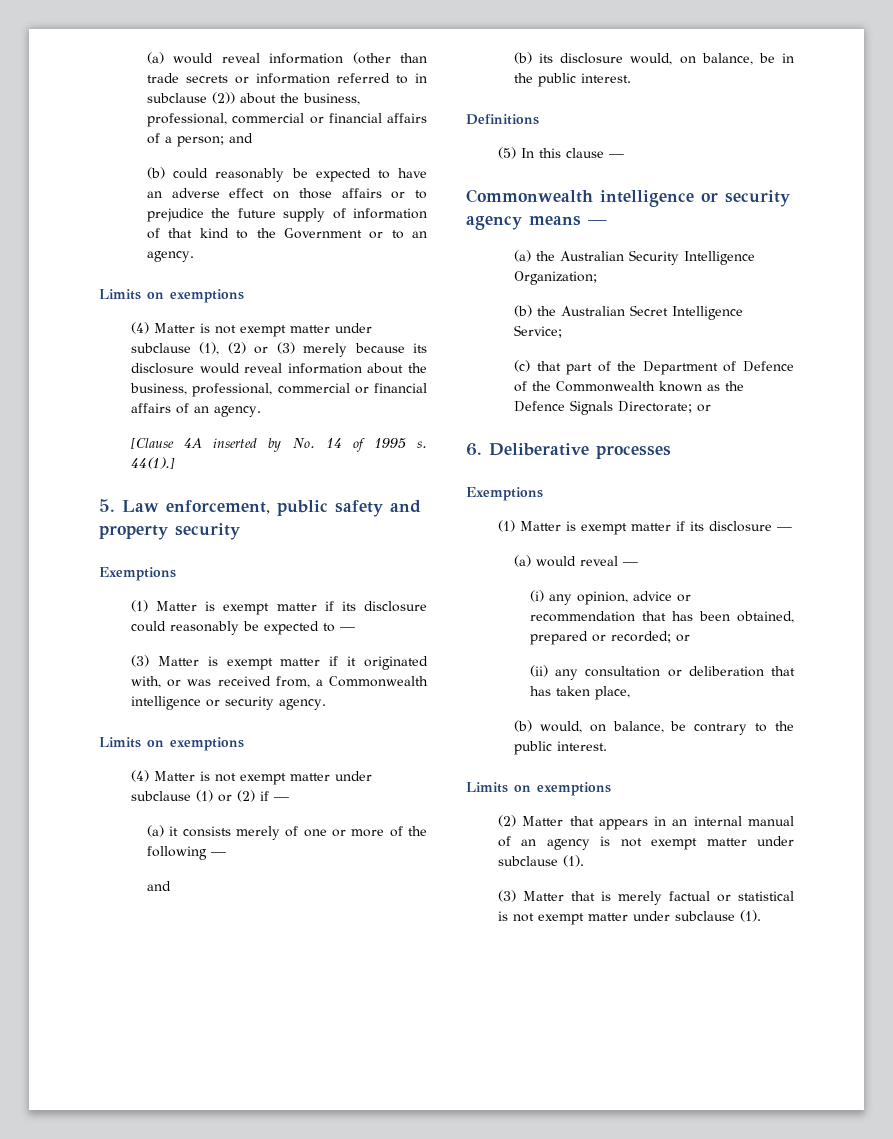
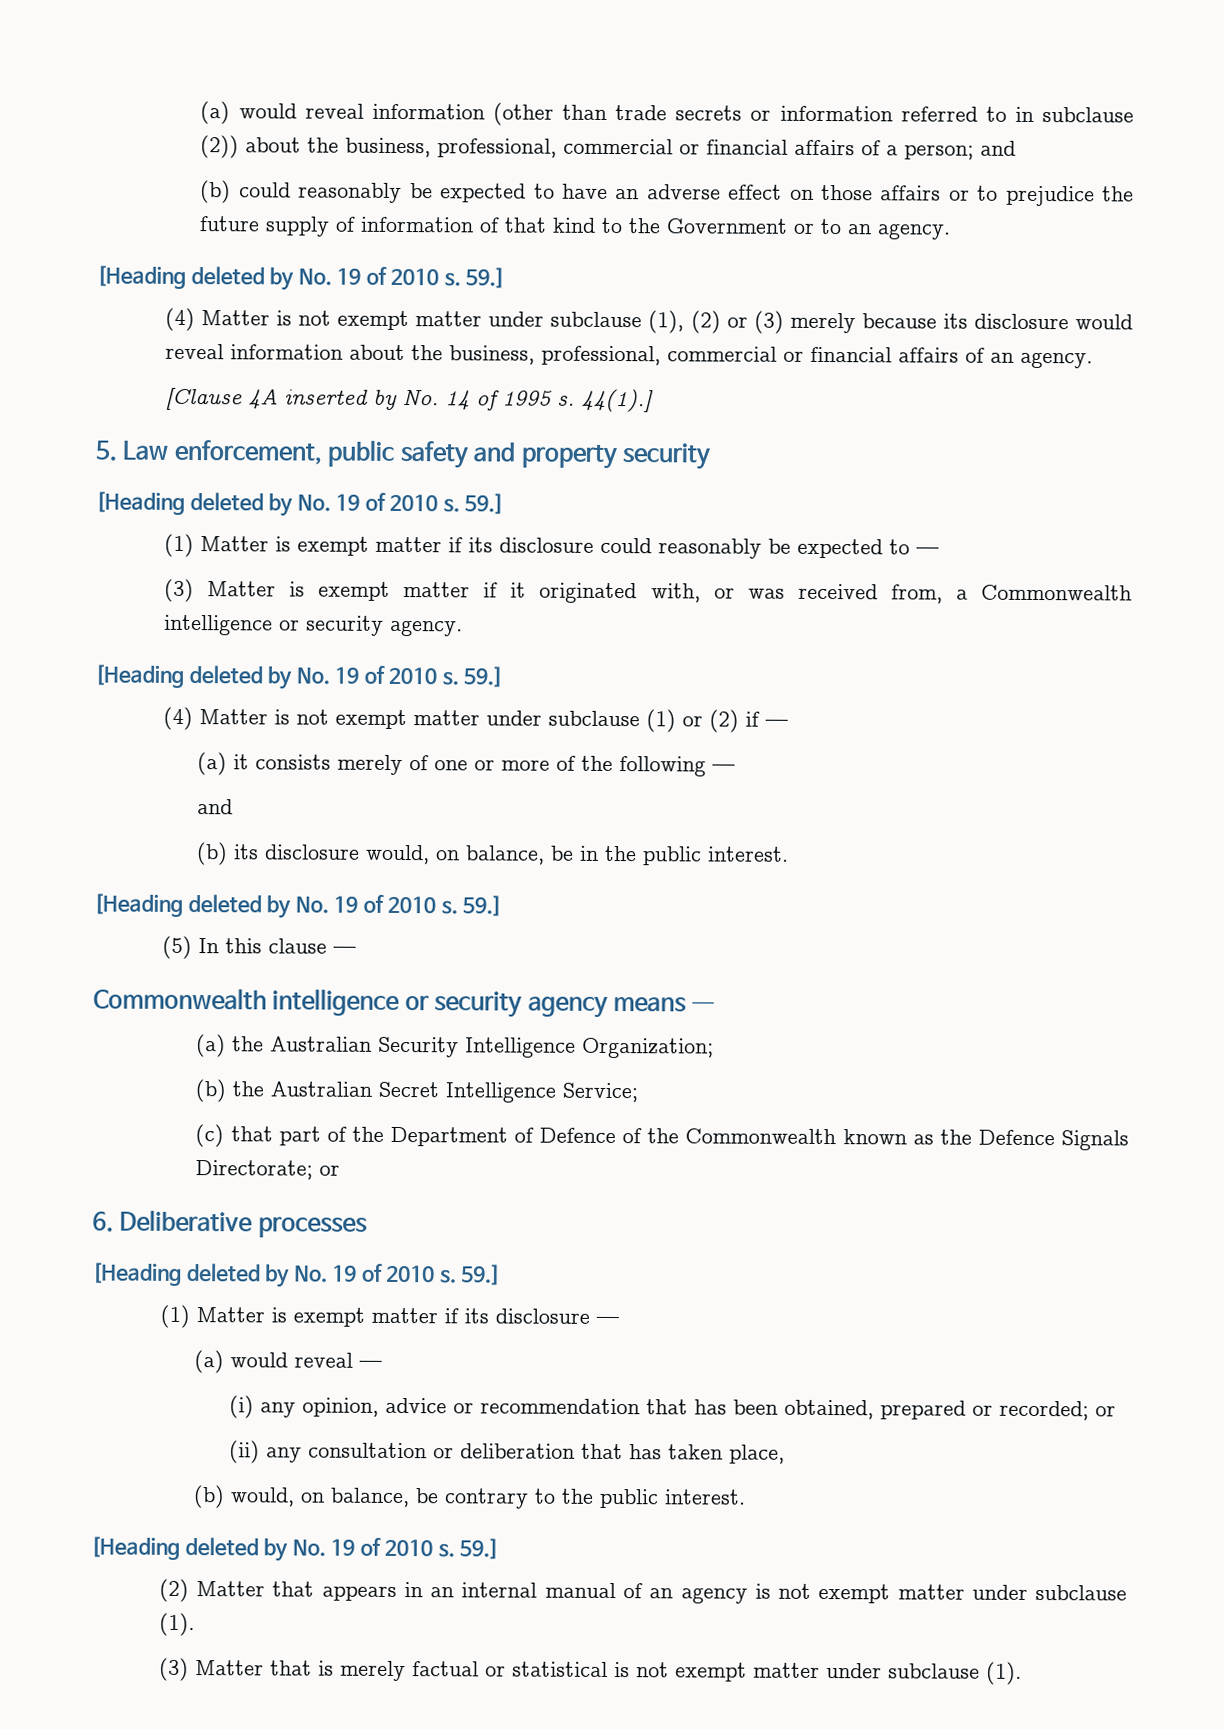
  (b) could reasonably be expected to have an adverse effect on those affairs or to prejudice the future supply of information of that kind to the Government or to an agency.
- Limits on exemptions
+ [Heading deleted by No. 19 of 2010 s. 59.]
  5. Law enforcement, public safety and property security
- Exemptions
+ [Heading deleted by No. 19 of 2010 s. 59.]
  (3) Matter is exempt matter if it originated with, or was received from, a Commonwealth intelligence or security agency.
- Limits on exemptions
+ [Heading deleted by No. 19 of 2010 s. 59.]
  (b) its disclosure would, on balance, be in the public interest.
- Definitions
+ [Heading deleted by No. 19 of 2010 s. 59.]
  6. Deliberative processes
- Exemptions
+ [Heading deleted by No. 19 of 2010 s. 59.]
  (b) would, on balance, be contrary to the public interest.
- Limits on exemptions
+ [Heading deleted by No. 19 of 2010 s. 59.]

